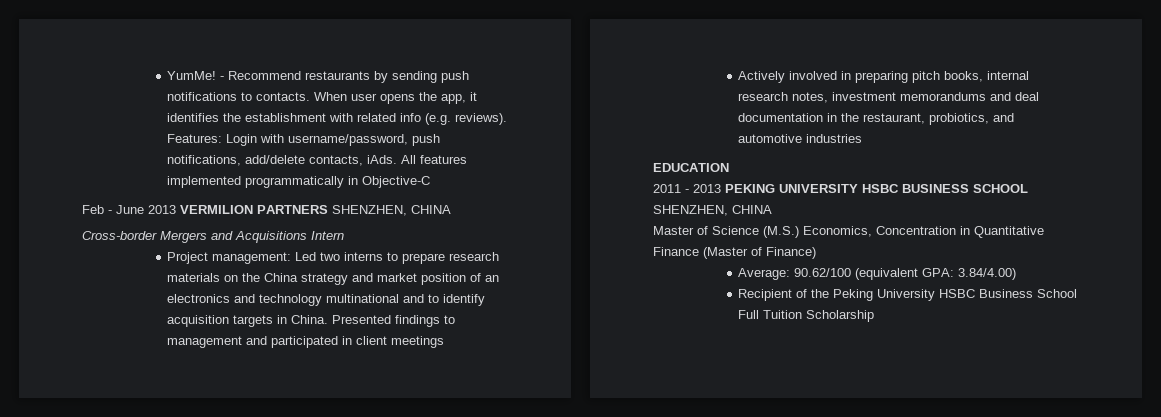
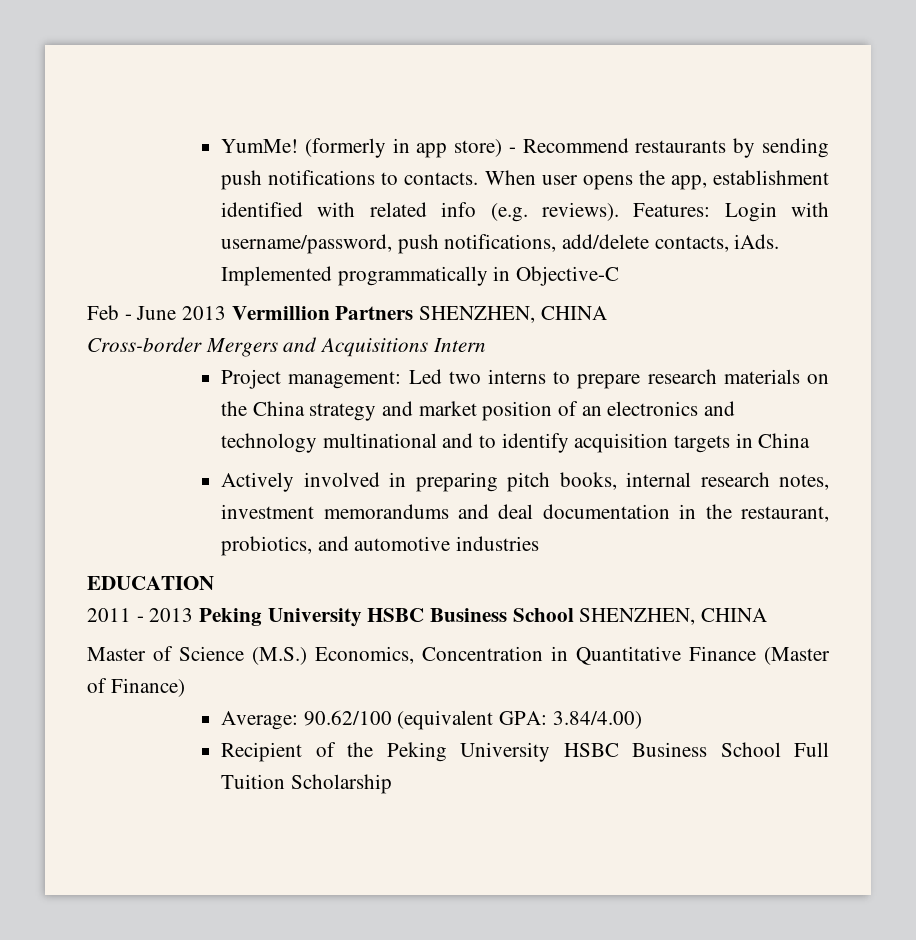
- - Recommend restaurants by sending push notifications to contacts.
+ (formerly in app store) - Recommend restaurants by sending push notifications to contacts.
- When user opens the app, it identifies the establishment with related info (e.g. reviews).
+ When user opens the app, establishment identified with related info (e.g. reviews).
- All features implemented programmatically in Objective-C
+ Implemented programmatically in Objective-C
- Feb - June 2013 VERMILION PARTNERS SHENZHEN, CHINA
+ Feb - June 2013 Vermillion Partners SHENZHEN, CHINA
- Project management: Led two interns to prepare research materials on the China strategy and market position of an electronics and technology multinational and to identify acquisition targets in China. Presented findings to management and participated in client meetings
+ Project management: Led two interns to prepare research materials on the China strategy and market position of an electronics and technology multinational and to identify acquisition targets in China
- 2011 - 2013 PEKING UNIVERSITY HSBC BUSINESS SCHOOL SHENZHEN, CHINA
+ 2011 - 2013 Peking University HSBC Business School SHENZHEN, CHINA

